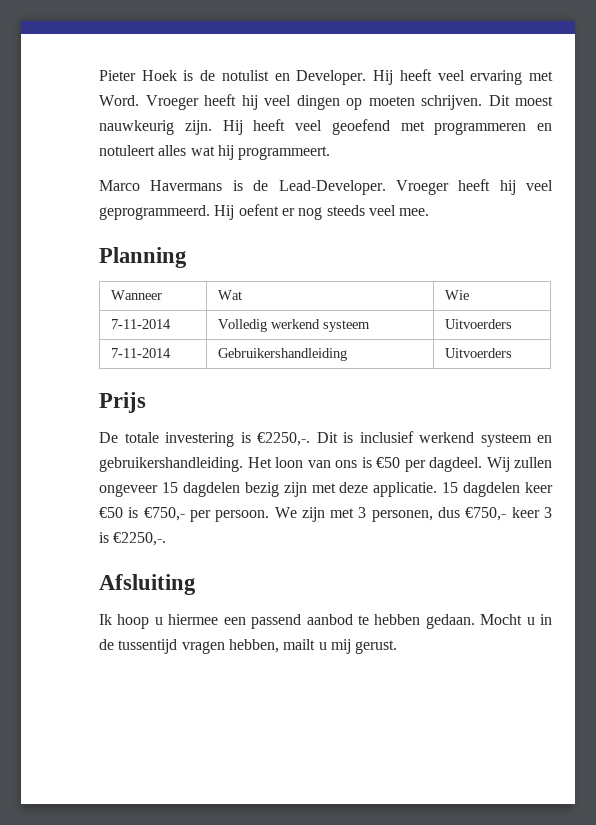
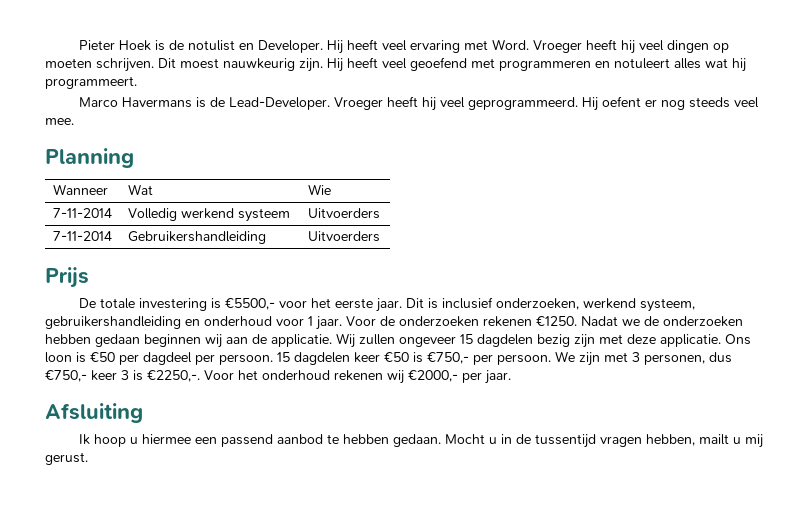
- De totale investering is €2250,-. Dit is inclusief werkend systeem en gebruikershandleiding. Het loon van ons is €50 per dagdeel.
+ De totale investering is €5500,- voor het eerste jaar. Dit is inclusief onderzoeken, werkend systeem, gebruikershandleiding en onderhoud voor 1 jaar. Voor de onderzoeken rekenen €1250. Nadat we de onderzoeken hebben gedaan beginnen wij aan de applicatie.
+ Ons loon is €50 per dagdeel per persoon.
+ Voor het onderhoud rekenen wij €2000,- per jaar.

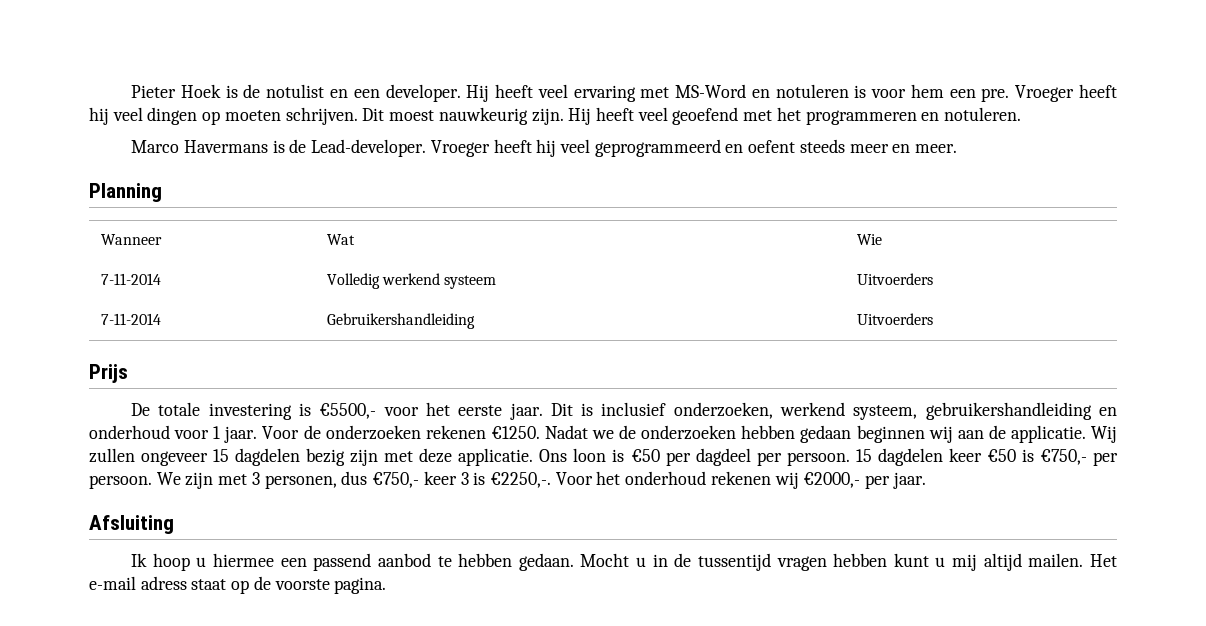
- Pieter Hoek is de notulist en Developer.
+ Pieter Hoek is de notulist en een developer.
- Hij heeft veel ervaring met Word.
+ Hij heeft veel ervaring met MS-Word en notuleren is voor hem een pre.
- Hij heeft veel geoefend met programmeren en notuleert alles wat hij programmeert.
+ Hij heeft veel geoefend met het programmeren en notuleren.
- Marco Havermans is de Lead-Developer. Vroeger heeft hij veel geprogrammeerd. Hij oefent er nog steeds veel mee.
+ Marco Havermans is de Lead-developer. Vroeger heeft hij veel geprogrammeerd en oefent steeds meer en meer.
- Mocht u in de tussentijd vragen hebben, mailt u mij gerust.
+ Mocht u in de tussentijd vragen hebben kunt u mij altijd mailen. Het e-mail adress staat op de voorste pagina.

